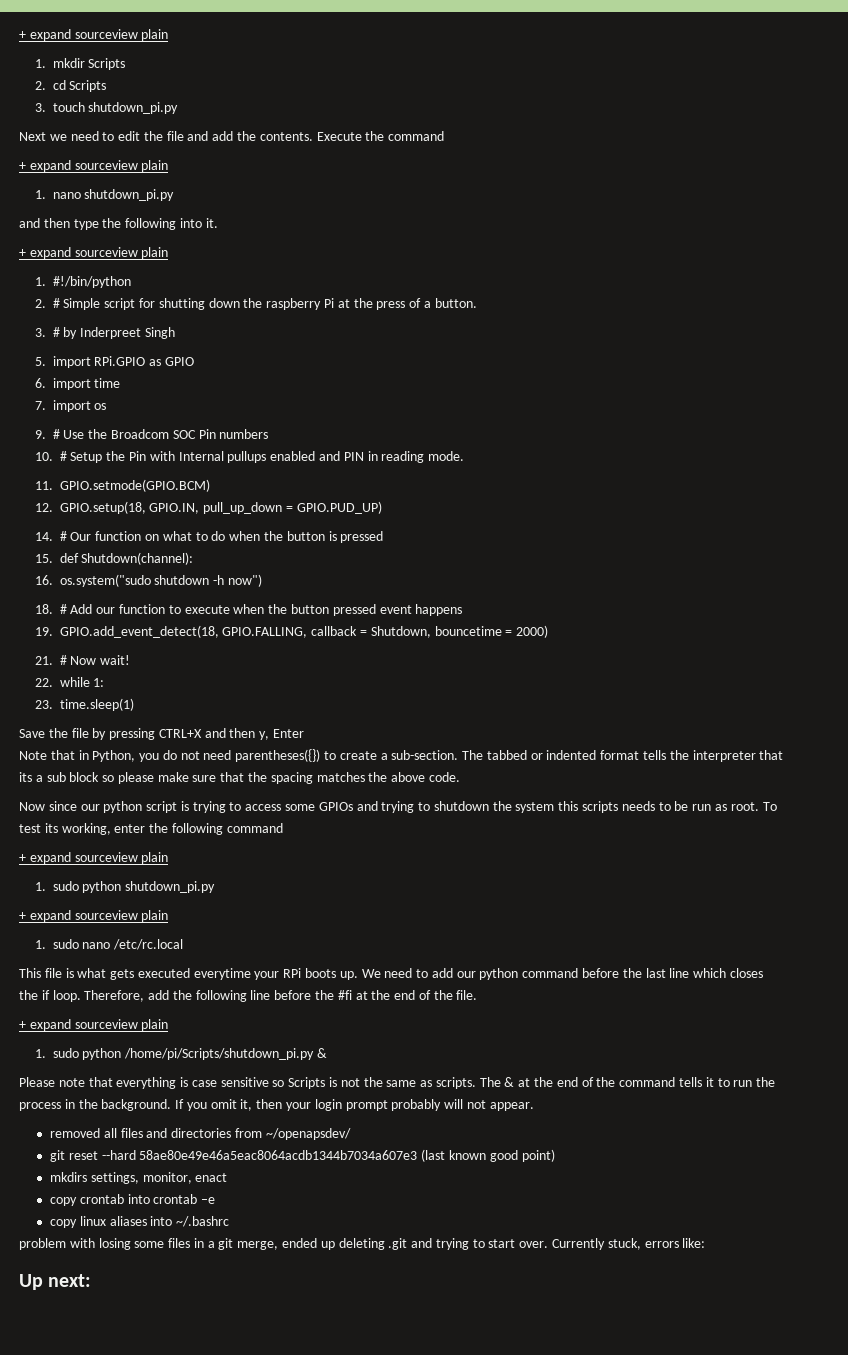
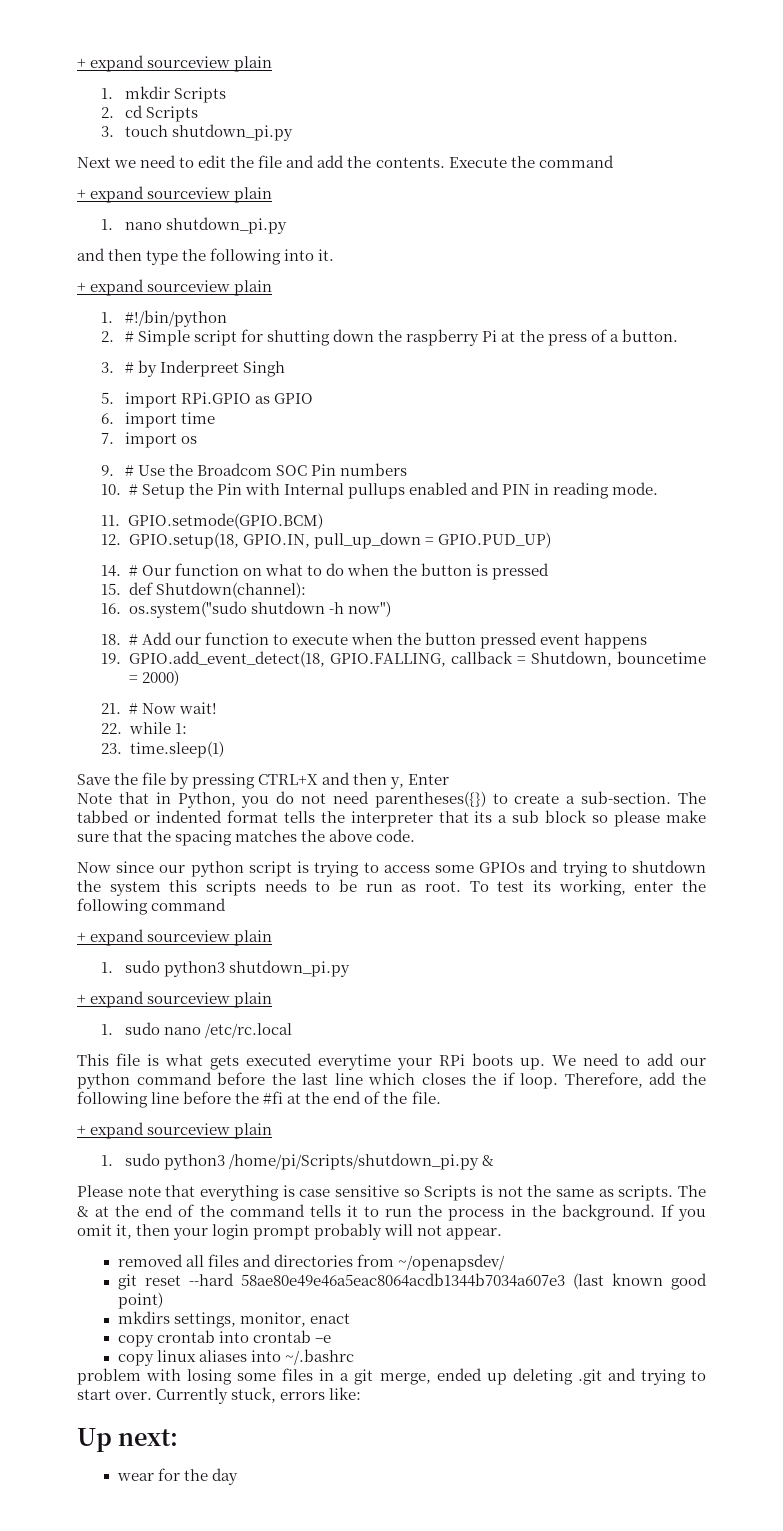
- 1. sudo python shutdown_pi.py
+ 1. sudo python3 shutdown_pi.py
- 1. sudo python /home/pi/Scripts/shutdown_pi.py &
+ 1. sudo python3 /home/pi/Scripts/shutdown_pi.py &
+ wear for the day

